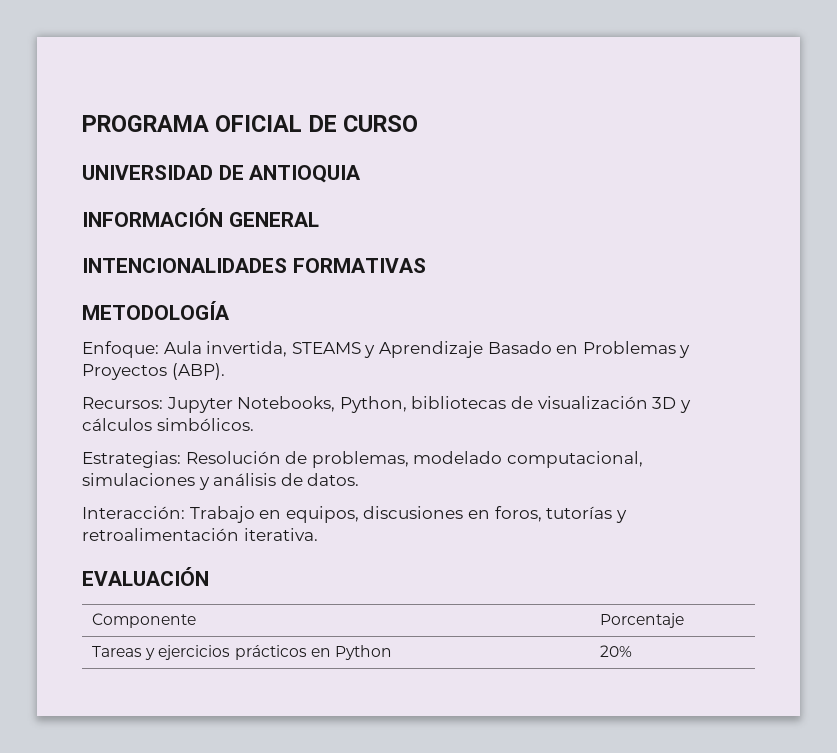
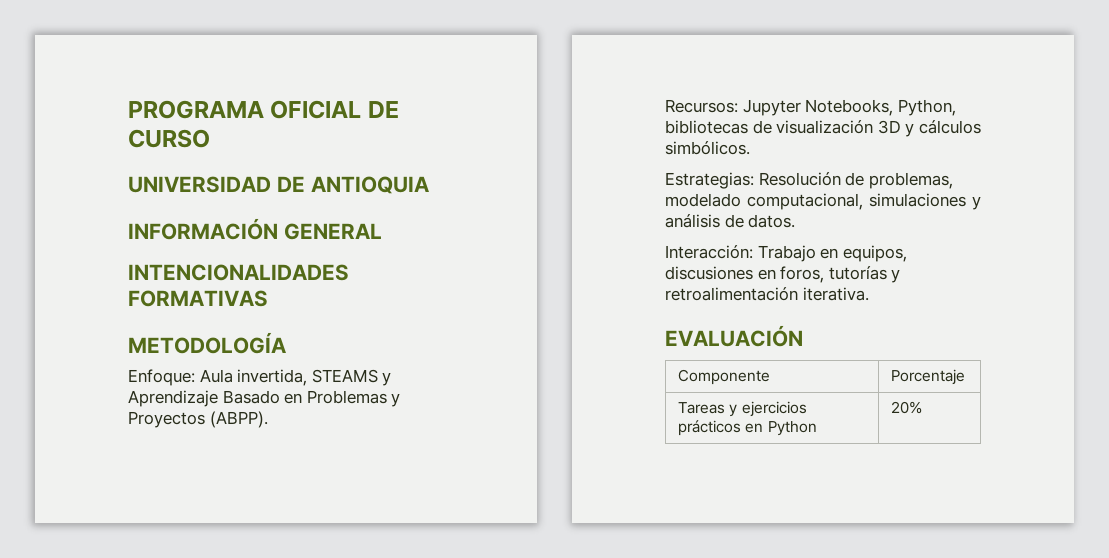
- Enfoque: Aula invertida, STEAMS y Aprendizaje Basado en Problemas y Proyectos (ABP).
+ Enfoque: Aula invertida, STEAMS y Aprendizaje Basado en Problemas y Proyectos (ABPP).

